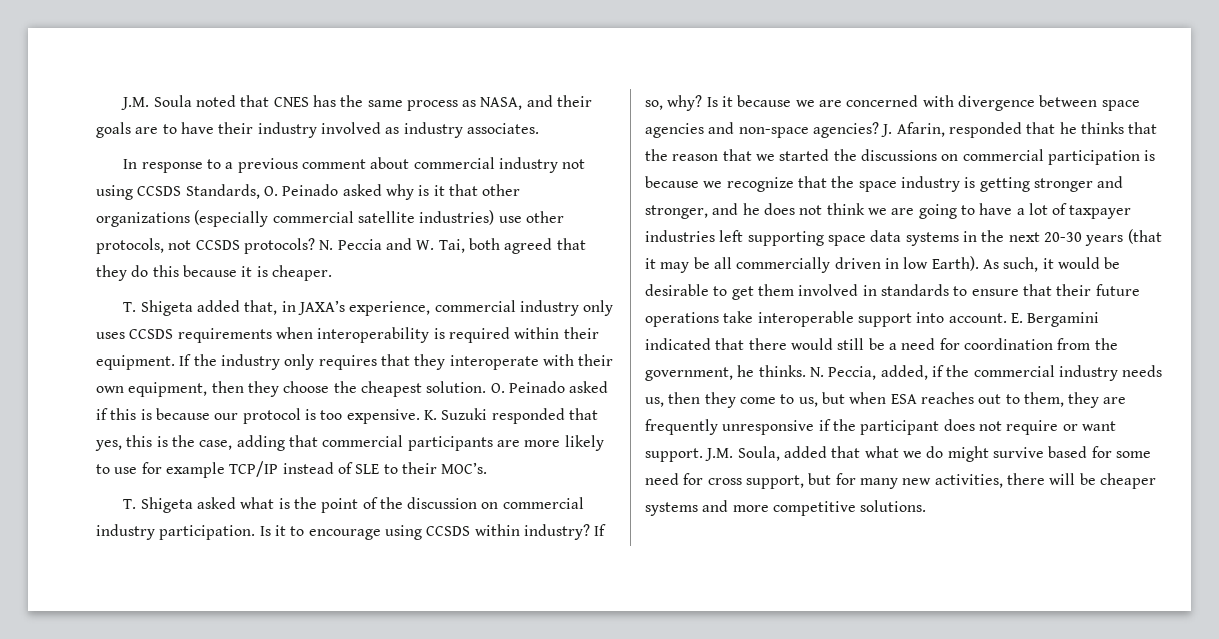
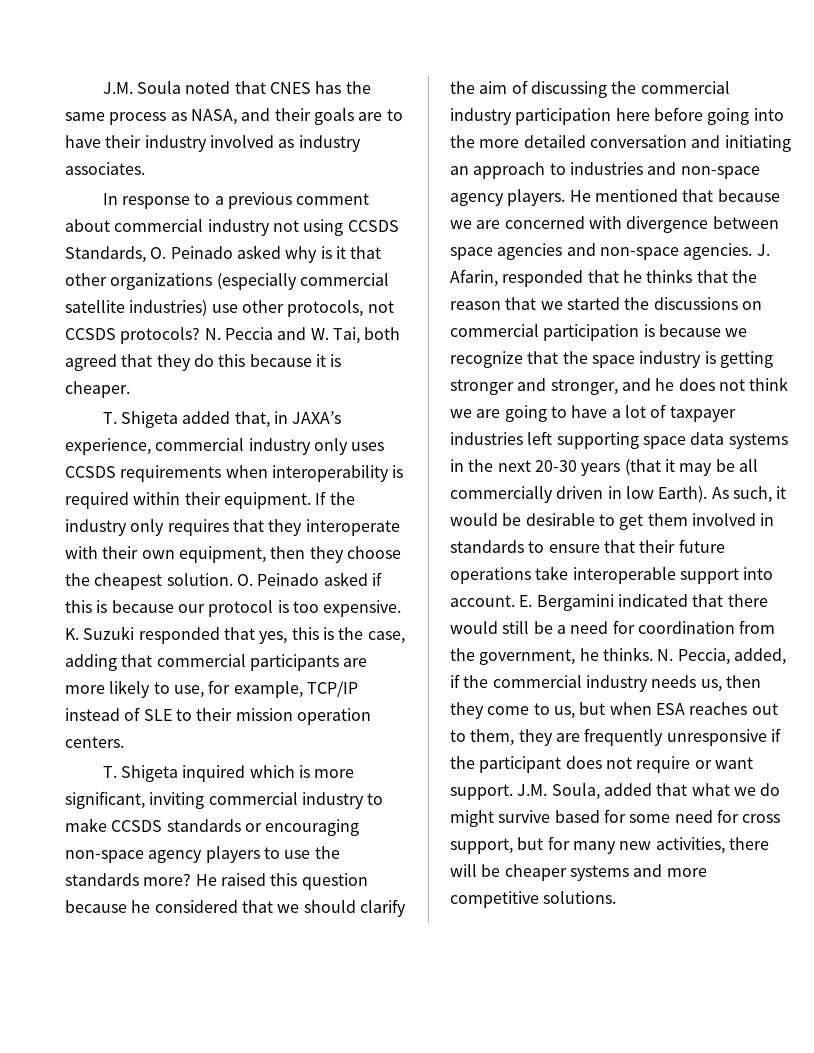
- K. Suzuki responded that yes, this is the case, adding that commercial participants are more likely to use for example TCP/IP instead of SLE to their MOC’s.
- T. Shigeta asked what is the point of the discussion on commercial industry participation. Is it to encourage using CCSDS within industry? If so, why? Is it because we are concerned with divergence between space agencies and non-space agencies?
+ K. Suzuki responded that yes, this is the case, adding that commercial participants are more likely to use, for example, TCP/IP instead of SLE to their mission operation centers.
+ T. Shigeta inquired which is more significant, inviting commercial industry to make CCSDS standards or encouraging non-space agency players to use the standards more? He raised this question because he considered that we should clarify the aim of discussing the commercial industry participation here before going into the more detailed conversation and initiating an approach to industries and non-space agency players. He mentioned that because we are concerned with divergence between space agencies and non-space agencies.

